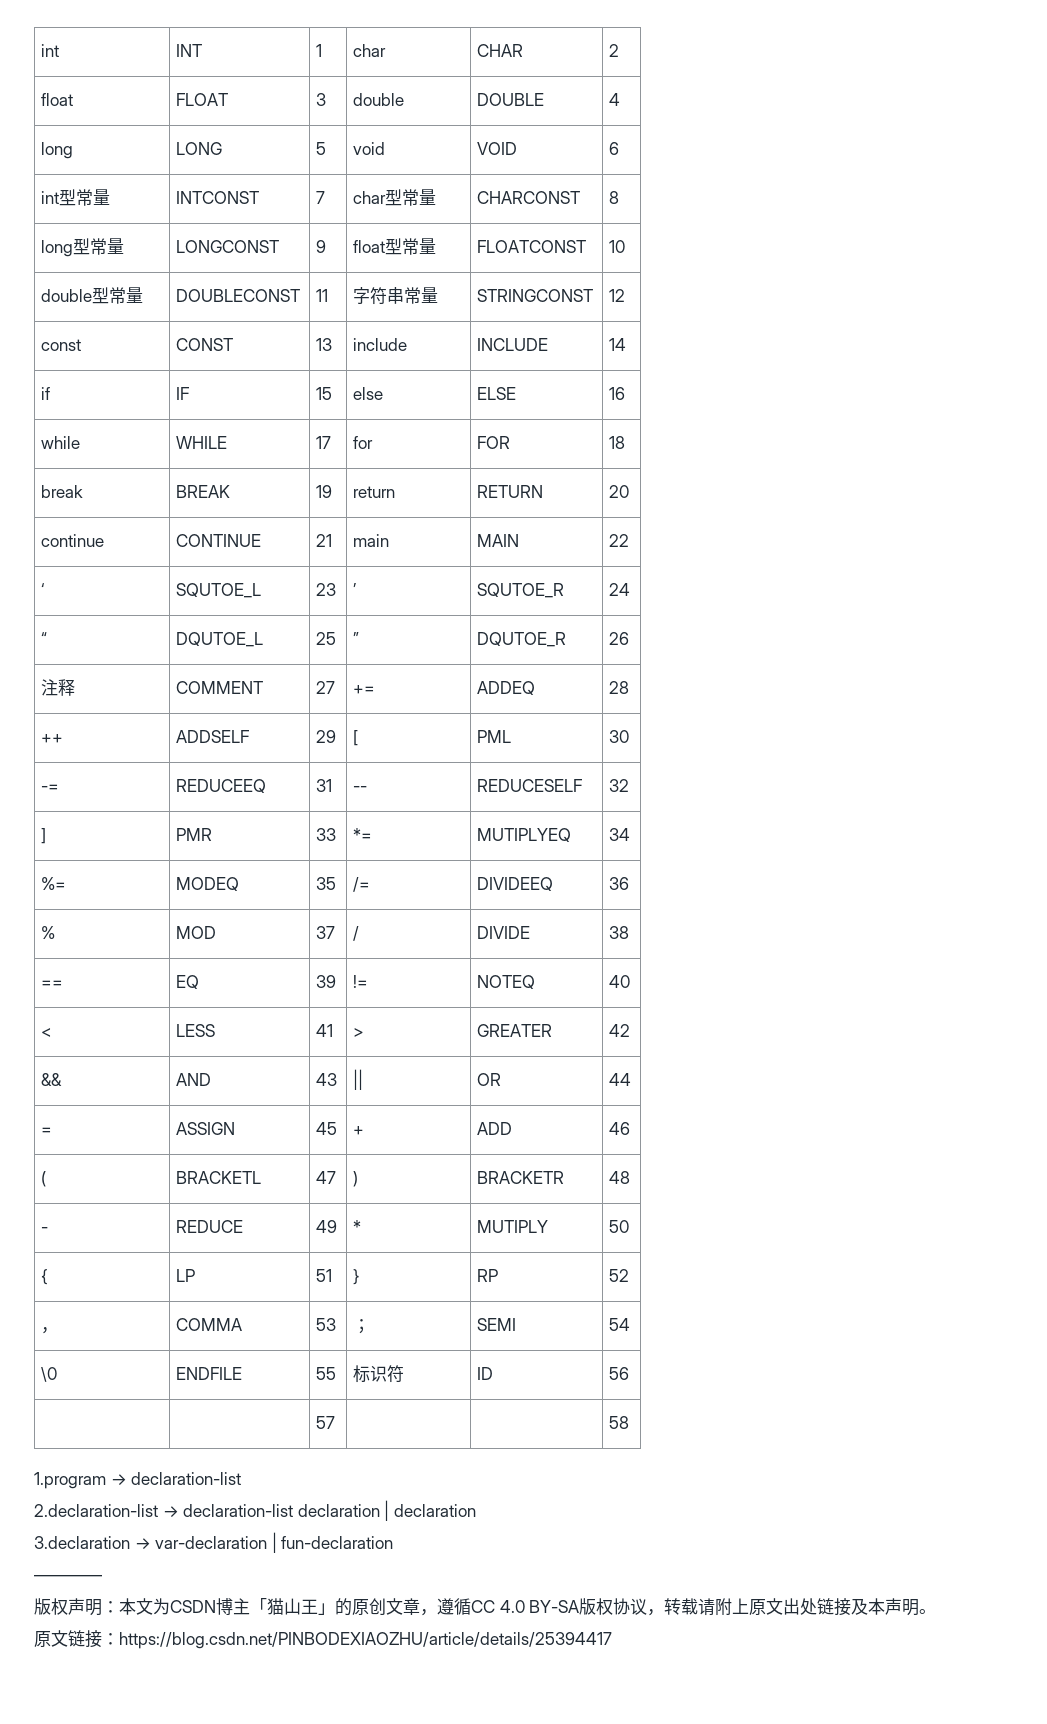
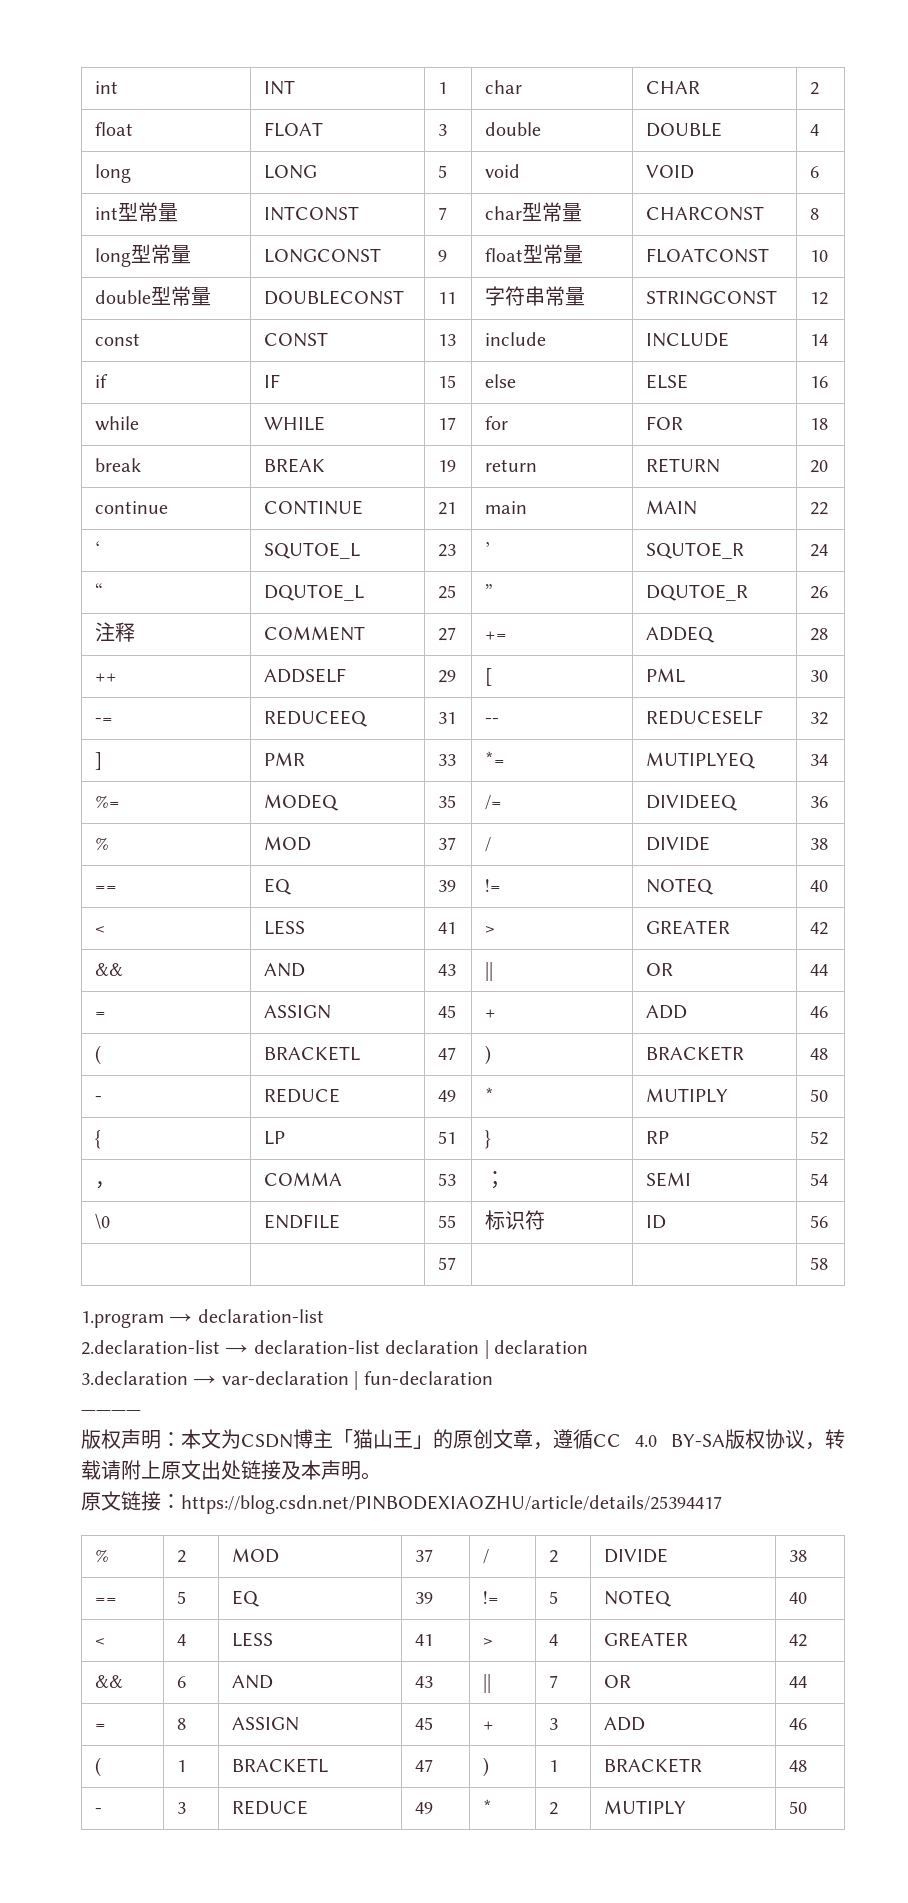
+ % | 2 | MOD | 37 | / | 2 | DIVIDE | 38
+ == | 5 | EQ | 39 | != | 5 | NOTEQ | 40
+ < | 4 | LESS | 41 | > | 4 | GREATER | 42
+ && | 6 | AND | 43 | || | 7 | OR | 44
+ = | 8 | ASSIGN | 45 | + | 3 | ADD | 46
+ ( | 1 | BRACKETL | 47 | ) | 1 | BRACKETR | 48
+ - | 3 | REDUCE | 49 | * | 2 | MUTIPLY | 50

